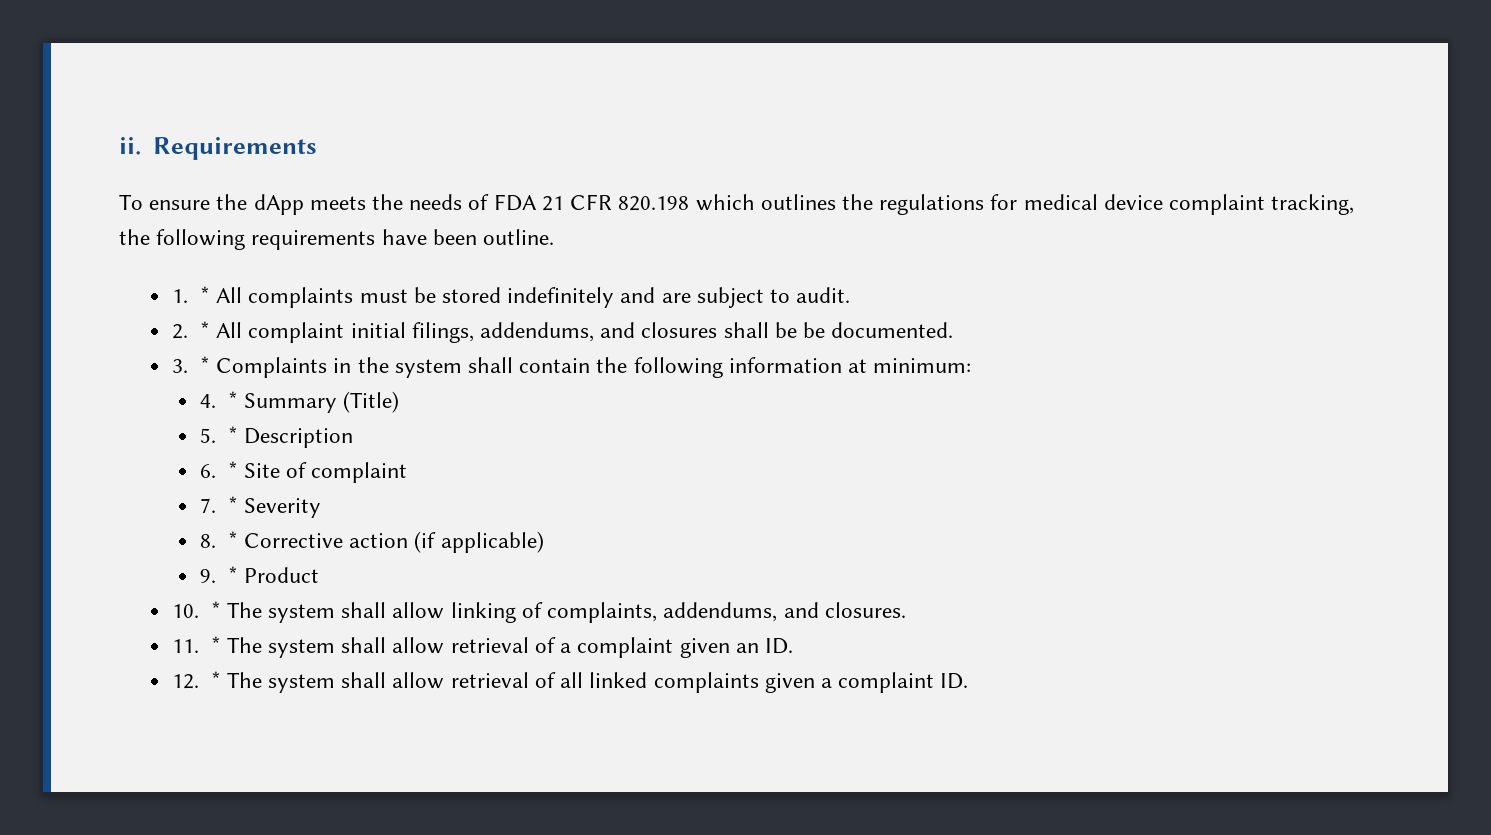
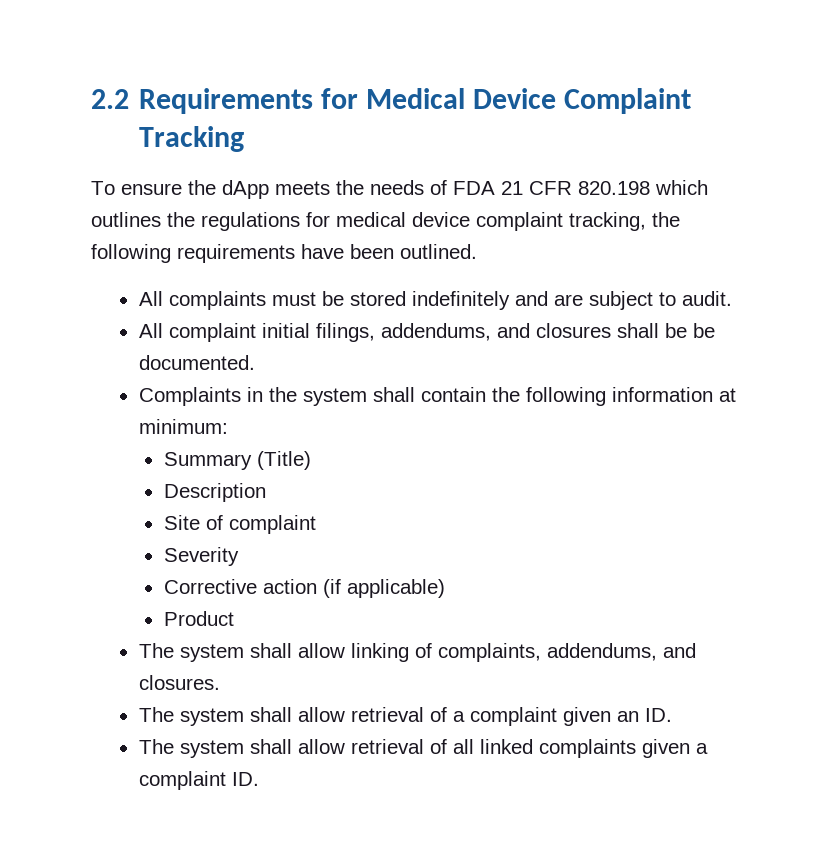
- ii. Requirements
+ 2.2 Requirements for Medical Device Complaint Tracking
- To ensure the dApp meets the needs of FDA 21 CFR 820.198 which outlines the regulations for medical device complaint tracking, the following requirements have been outline.
- 1. * All complaints must be stored indefinitely and are subject to audit.
+ To ensure the dApp meets the needs of FDA 21 CFR 820.198 which outlines the regulations for medical device complaint tracking, the following requirements have been outlined.
+ All complaints must be stored indefinitely and are subject to audit.
- 2. * All complaint initial filings, addendums, and closures shall be be documented.
+ All complaint initial filings, addendums, and closures shall be be documented.
- 3. * Complaints in the system shall contain the following information at minimum:
+ Complaints in the system shall contain the following information at minimum:
- 4. * Summary (Title)
+ Summary (Title)
- 5. * Description
+ Description
- 6. * Site of complaint
+ Site of complaint
- 7. * Severity
+ Severity
- 8. * Corrective action (if applicable)
+ Corrective action (if applicable)
- 9. * Product
+ Product
- 10. * The system shall allow linking of complaints, addendums, and closures.
+ The system shall allow linking of complaints, addendums, and closures.
- 11. * The system shall allow retrieval of a complaint given an ID.
+ The system shall allow retrieval of a complaint given an ID.
- 12. * The system shall allow retrieval of all linked complaints given a complaint ID.
+ The system shall allow retrieval of all linked complaints given a complaint ID.

